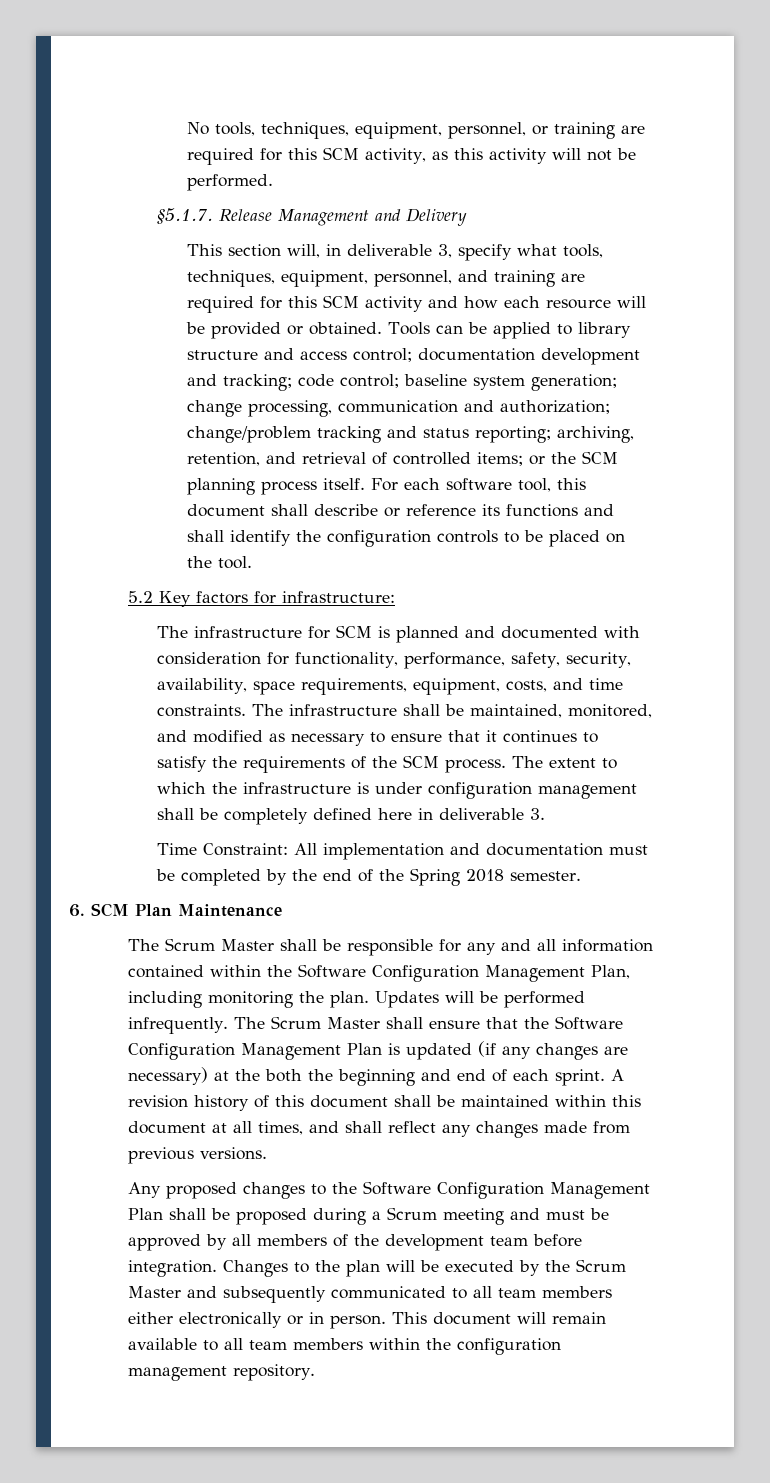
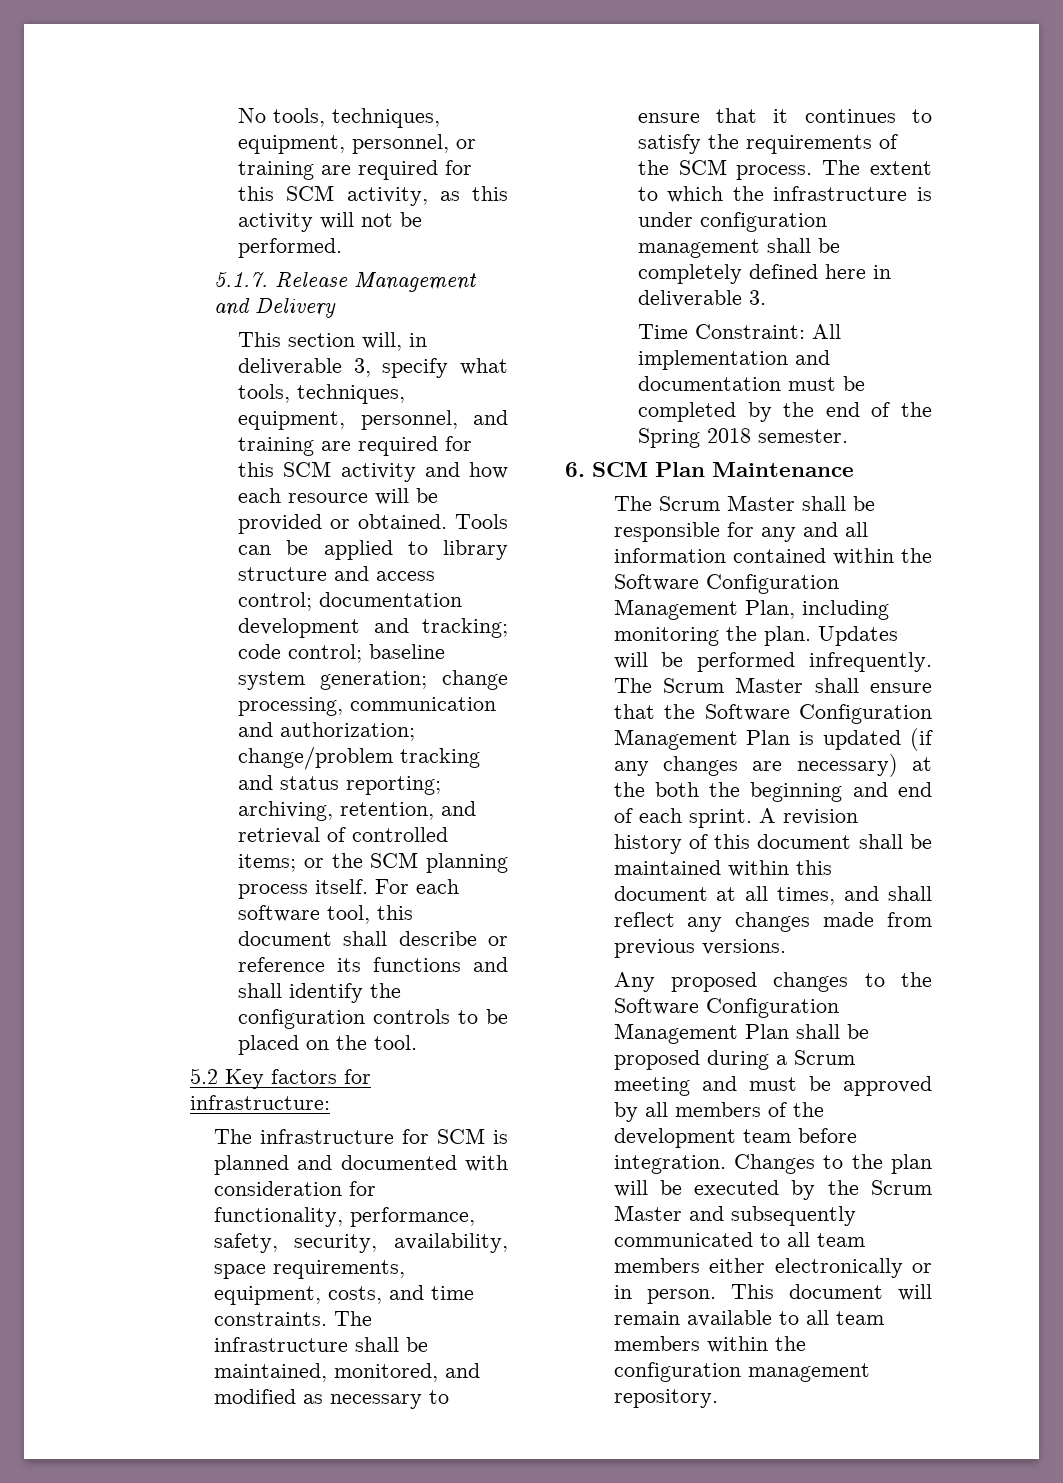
- §5.1.7. Release Management and Delivery
+ 5.1.7. Release Management and Delivery

